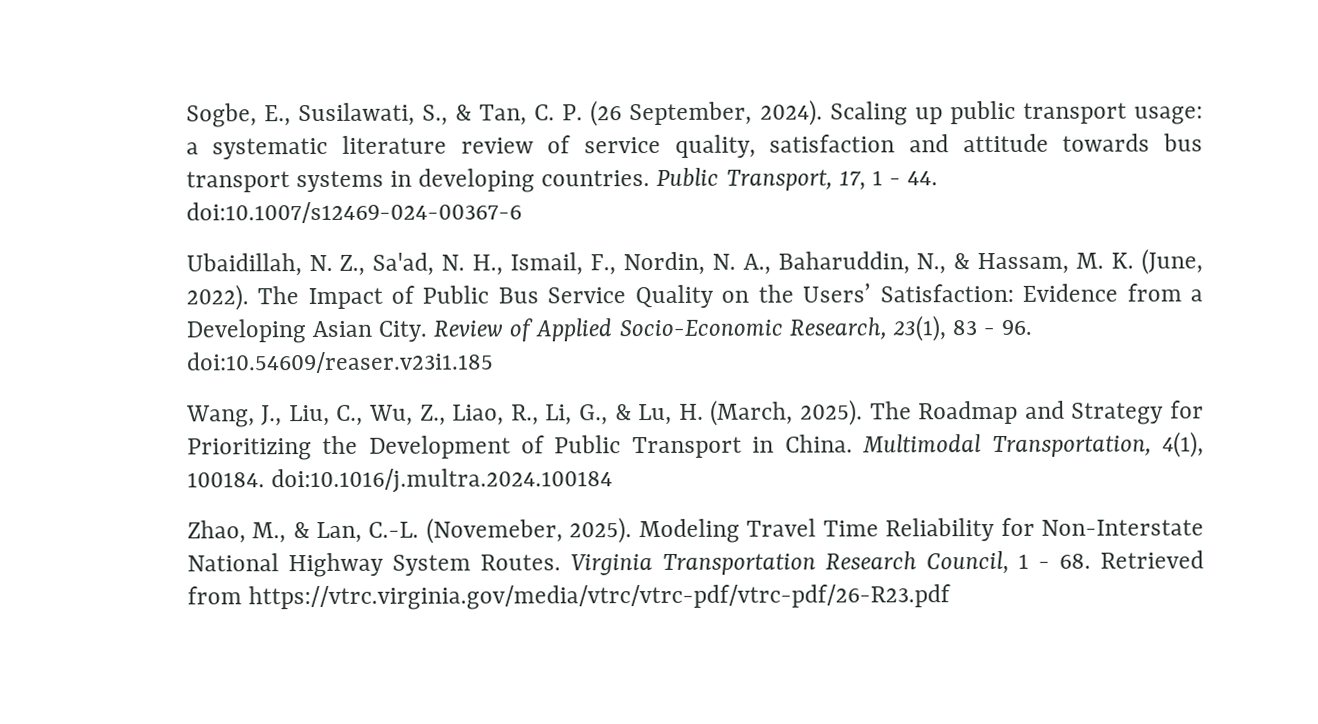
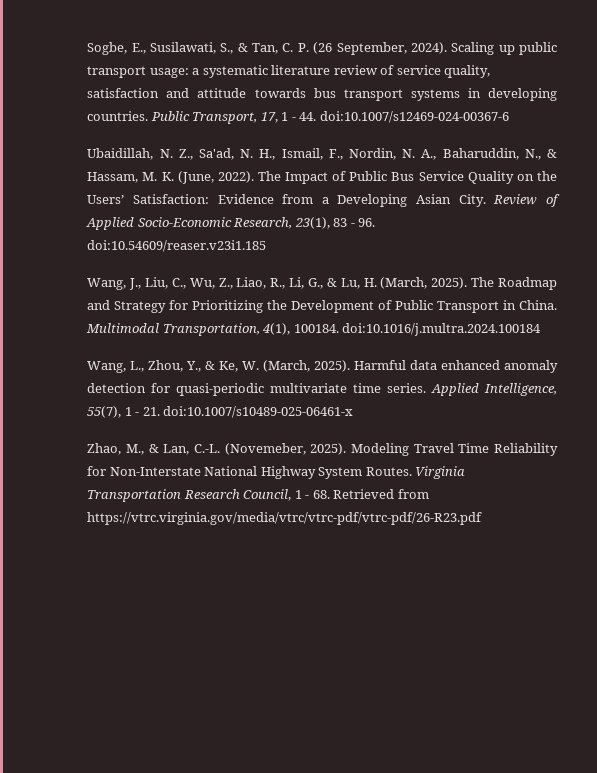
+ Wang, L., Zhou, Y., & Ke, W. (March, 2025). Harmful data enhanced anomaly detection for quasi-periodic multivariate time series. Applied Intelligence, 55(7), 1 - 21. doi:10.1007/s10489-025-06461-x

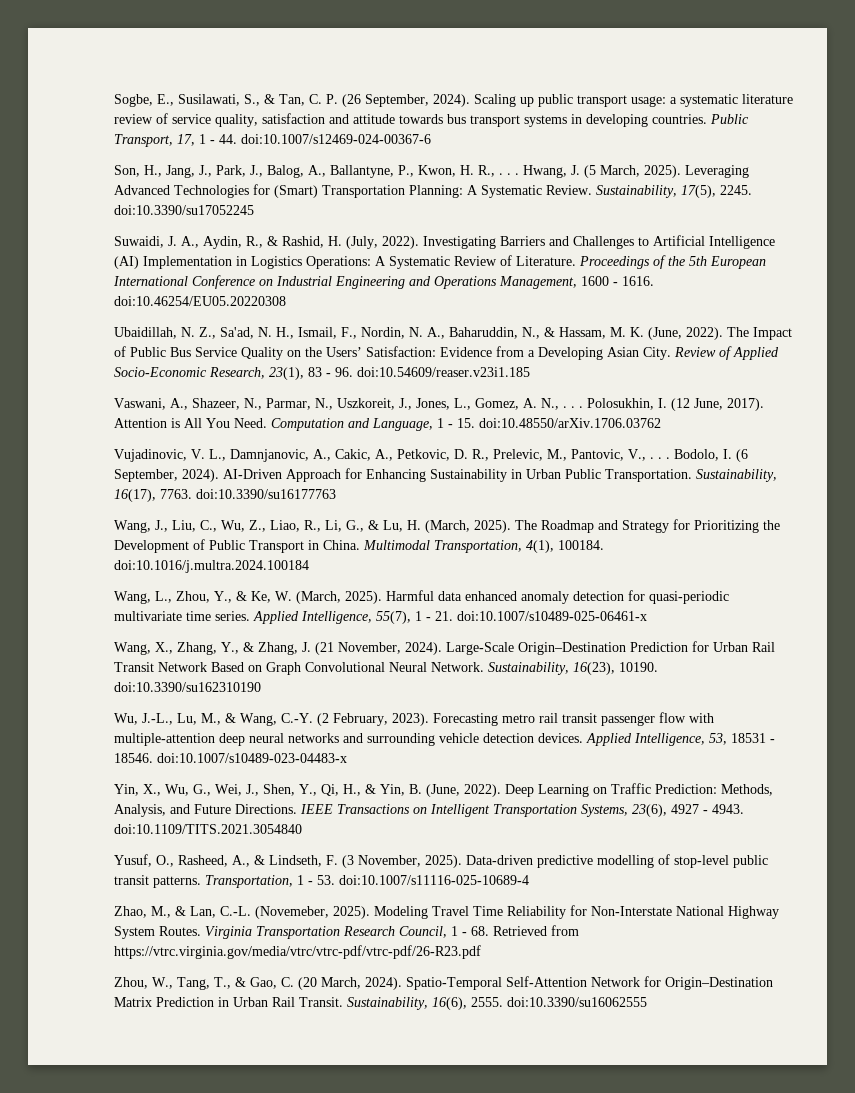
+ Son, H., Jang, J., Park, J., Balog, A., Ballantyne, P., Kwon, H. R., . . . Hwang, J. (5 March, 2025). Leveraging Advanced Technologies for (Smart) Transportation Planning: A Systematic Review. Sustainability, 17(5), 2245. doi:10.3390/su17052245
+ Suwaidi, J. A., Aydin, R., & Rashid, H. (July, 2022). Investigating Barriers and Challenges to Artificial Intelligence (AI) Implementation in Logistics Operations: A Systematic Review of Literature. Proceedings of the 5th European International Conference on Industrial Engineering and Operations Management, 1600 - 1616. doi:10.46254/EU05.20220308
+ Vaswani, A., Shazeer, N., Parmar, N., Uszkoreit, J., Jones, L., Gomez, A. N., . . . Polosukhin, I. (12 June, 2017). Attention is All You Need. Computation and Language, 1 - 15. doi:10.48550/arXiv.1706.03762
+ Vujadinovic, V. L., Damnjanovic, A., Cakic, A., Petkovic, D. R., Prelevic, M., Pantovic, V., . . . Bodolo, I. (6 September, 2024). AI-Driven Approach for Enhancing Sustainability in Urban Public Transportation. Sustainability, 16(17), 7763. doi:10.3390/su16177763
+ Wang, X., Zhang, Y., & Zhang, J. (21 November, 2024). Large-Scale Origin–Destination Prediction for Urban Rail Transit Network Based on Graph Convolutional Neural Network. Sustainability, 16(23), 10190. doi:10.3390/su162310190
+ Wu, J.-L., Lu, M., & Wang, C.-Y. (2 February, 2023). Forecasting metro rail transit passenger flow with multiple-attention deep neural networks and surrounding vehicle detection devices. Applied Intelligence, 53, 18531 - 18546. doi:10.1007/s10489-023-04483-x
+ Yin, X., Wu, G., Wei, J., Shen, Y., Qi, H., & Yin, B. (June, 2022). Deep Learning on Traffic Prediction: Methods, Analysis, and Future Directions. IEEE Transactions on Intelligent Transportation Systems, 23(6), 4927 - 4943. doi:10.1109/TITS.2021.3054840
+ Yusuf, O., Rasheed, A., & Lindseth, F. (3 November, 2025). Data-driven predictive modelling of stop-level public transit patterns. Transportation, 1 - 53. doi:10.1007/s11116-025-10689-4
+ Zhou, W., Tang, T., & Gao, C. (20 March, 2024). Spatio-Temporal Self-Attention Network for Origin–Destination Matrix Prediction in Urban Rail Transit. Sustainability, 16(6), 2555. doi:10.3390/su16062555

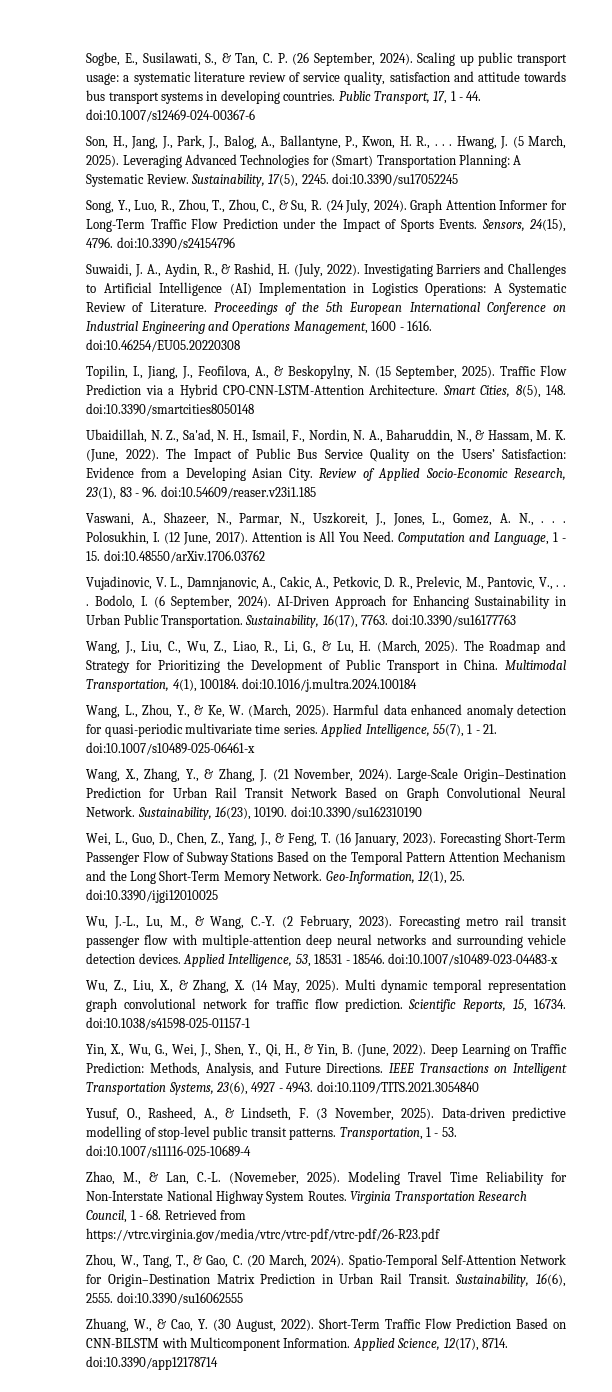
+ Song, Y., Luo, R., Zhou, T., Zhou, C., & Su, R. (24 July, 2024). Graph Attention Informer for Long-Term Traffic Flow Prediction under the Impact of Sports Events. Sensors, 24(15), 4796. doi:10.3390/s24154796
+ Topilin, I., Jiang, J., Feofilova, A., & Beskopylny, N. (15 September, 2025). Traffic Flow Prediction via a Hybrid CPO-CNN-LSTM-Attention Architecture. Smart Cities, 8(5), 148. doi:10.3390/smartcities8050148
+ Wei, L., Guo, D., Chen, Z., Yang, J., & Feng, T. (16 January, 2023). Forecasting Short-Term Passenger Flow of Subway Stations Based on the Temporal Pattern Attention Mechanism and the Long Short-Term Memory Network. Geo-Information, 12(1), 25. doi:10.3390/ijgi12010025
+ Wu, Z., Liu, X., & Zhang, X. (14 May, 2025). Multi dynamic temporal representation graph convolutional network for traffic flow prediction. Scientific Reports, 15, 16734. doi:10.1038/s41598-025-01157-1
+ Zhuang, W., & Cao, Y. (30 August, 2022). Short-Term Traffic Flow Prediction Based on CNN-BILSTM with Multicomponent Information. Applied Science, 12(17), 8714. doi:10.3390/app12178714

